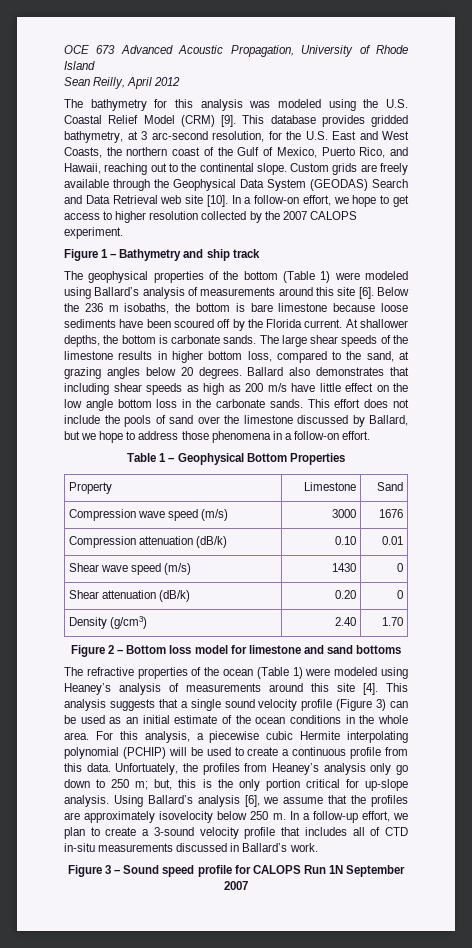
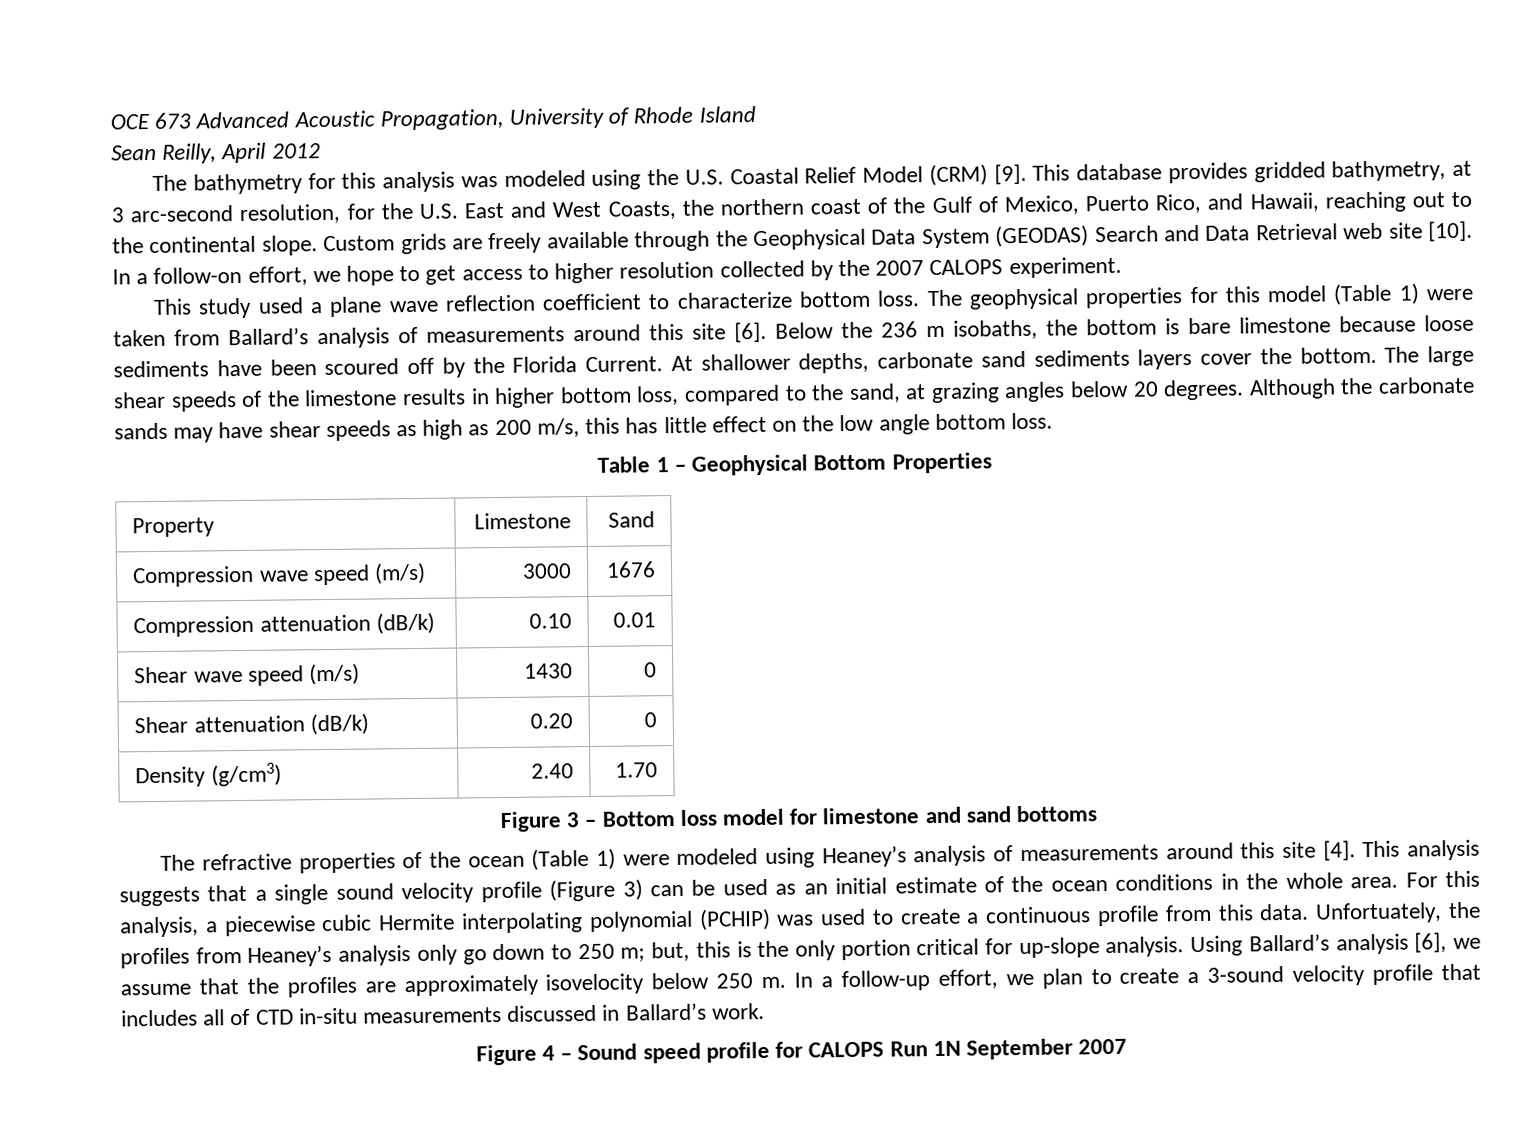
- Figure 1 – Bathymetry and ship track
- The geophysical properties of the bottom (Table 1) were modeled using Ballard’s analysis of measurements around this site [6].
+ This study used a plane wave reflection coefficient to characterize bottom loss. The geophysical properties for this model (Table 1) were taken from Ballard’s analysis of measurements around this site [6].
- Below the 236 m isobaths, the bottom is bare limestone because loose sediments have been scoured off by the Florida current.
+ Below the 236 m isobaths, the bottom is bare limestone because loose sediments have been scoured off by the Florida Current.
- At shallower depths, the bottom is carbonate sands.
+ At shallower depths, carbonate sand sediments layers cover the bottom.
- Ballard also demonstrates that including shear speeds as high as 200 m/s have little effect on the low angle bottom loss in the carbonate sands. This effort does not include the pools of sand over the limestone discussed by Ballard, but we hope to address those phenomena in a follow-on effort.
+ Although the carbonate sands may have shear speeds as high as 200 m/s, this has little effect on the low angle bottom loss.
- Figure 2 – Bottom loss model for limestone and sand bottoms
+ Figure 3 – Bottom loss model for limestone and sand bottoms
- For this analysis, a piecewise cubic Hermite interpolating polynomial (PCHIP) will be used to create a continuous profile from this data.
+ For this analysis, a piecewise cubic Hermite interpolating polynomial (PCHIP) was used to create a continuous profile from this data.
- Figure 3 – Sound speed profile for CALOPS Run 1N September 2007
+ Figure 4 – Sound speed profile for CALOPS Run 1N September 2007

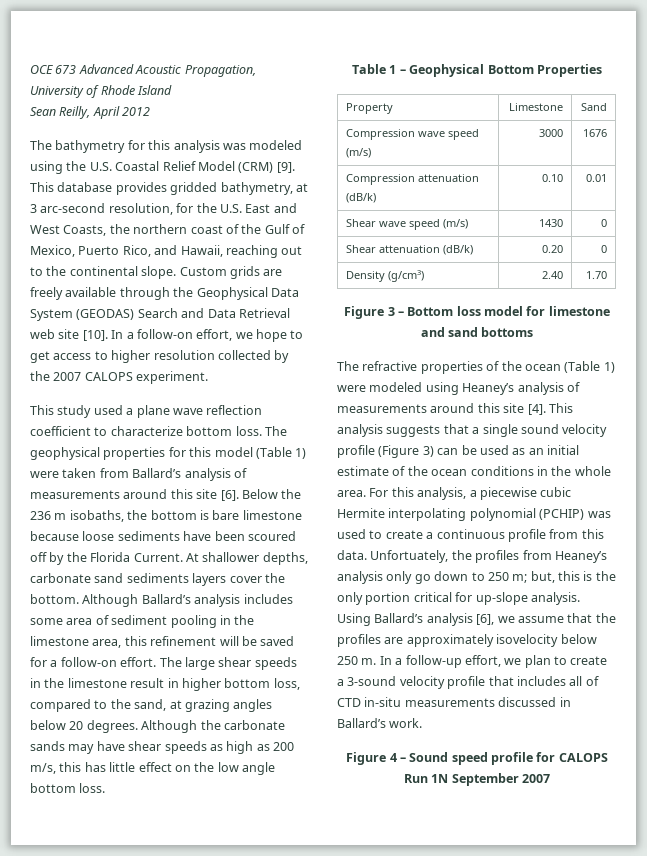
+ Although Ballard’s analysis includes some area of sediment pooling in the limestone area, this refinement will be saved for a follow-on effort.
- The large shear speeds of the limestone results in higher bottom loss, compared to the sand, at grazing angles below 20 degrees.
+ The large shear speeds in the limestone result in higher bottom loss, compared to the sand, at grazing angles below 20 degrees.

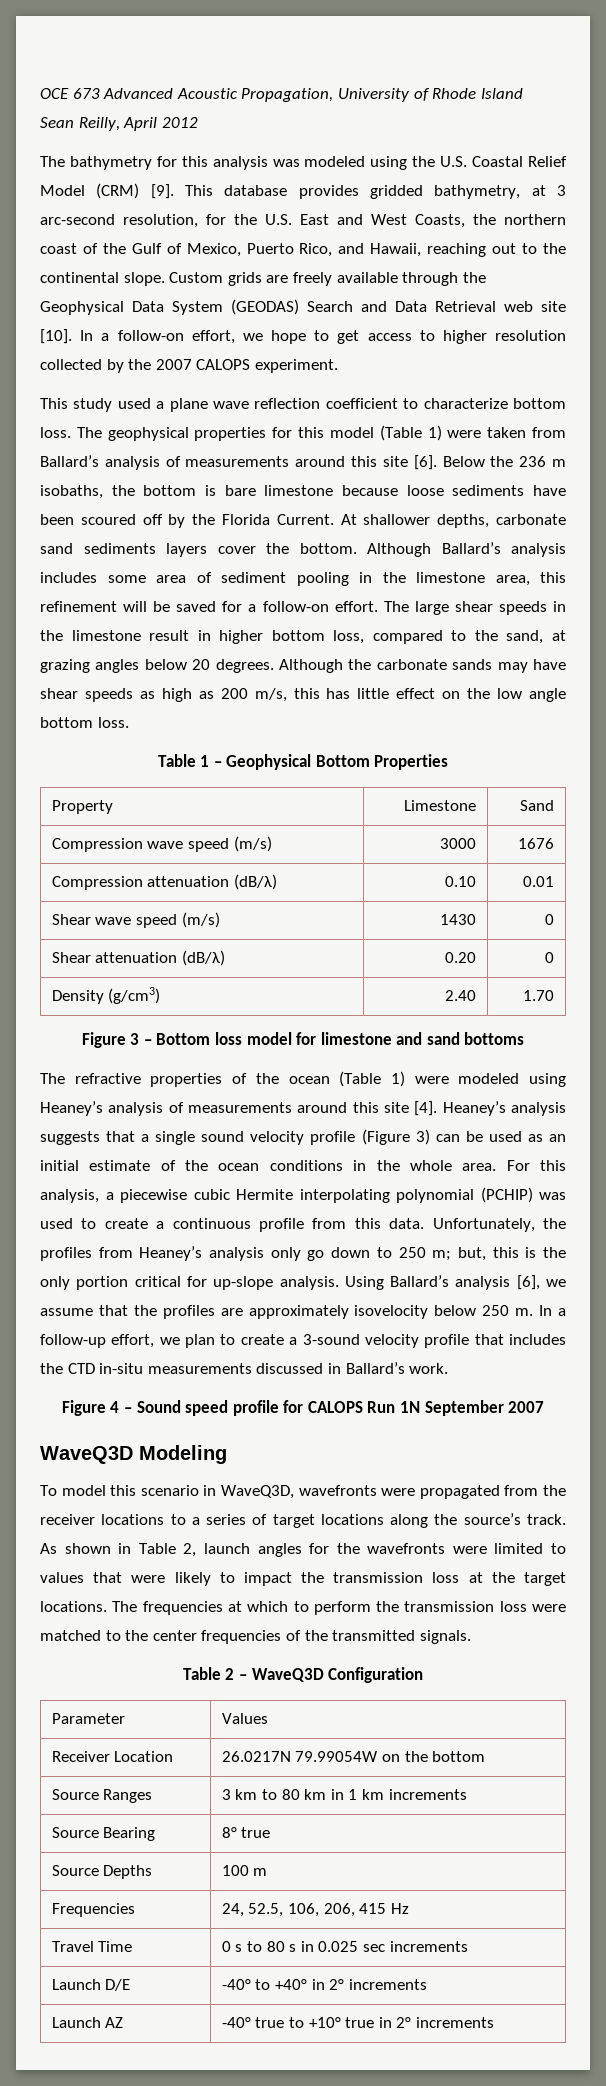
- Compression attenuation (dB/k) | 0.10 | 0.01
+ Compression attenuation (dB/λ) | 0.10 | 0.01
- Shear attenuation (dB/k) | 0.20 | 0
+ Shear attenuation (dB/λ) | 0.20 | 0
- This analysis suggests that a single sound velocity profile (Figure 3) can be used as an initial estimate of the ocean conditions in the whole area.
+ Heaney’s analysis suggests that a single sound velocity profile (Figure 3) can be used as an initial estimate of the ocean conditions in the whole area.
- Unfortuately, the profiles from Heaney’s analysis only go down to 250 m; but, this is the only portion critical for up-slope analysis.
+ Unfortunately, the profiles from Heaney’s analysis only go down to 250 m; but, this is the only portion critical for up-slope analysis.
- In a follow-up effort, we plan to create a 3-sound velocity profile that includes all of CTD in-situ measurements discussed in Ballard’s work.
+ In a follow-up effort, we plan to create a 3-sound velocity profile that includes the CTD in-situ measurements discussed in Ballard’s work.
+ WaveQ3D Modeling
+ To model this scenario in WaveQ3D, wavefronts were propagated from the receiver locations to a series of target locations along the source’s track. As shown in Table 2, launch angles for the wavefronts were limited to values that were likely to impact the transmission loss at the target locations. The frequencies at which to perform the transmission loss were matched to the center frequencies of the transmitted signals.
+ Table 2 – WaveQ3D Configuration
+ Parameter | Values
+ Receiver Location | 26.0217N 79.99054W on the bottom
+ Source Ranges | 3 km to 80 km in 1 km increments
+ Source Bearing | 8° true
+ Source Depths | 100 m
+ Frequencies | 24, 52.5, 106, 206, 415 Hz
+ Travel Time | 0 s to 80 s in 0.025 sec increments
+ Launch D/E | -40° to +40° in 2° increments
+ Launch AZ | -40° true to +10° true in 2° increments

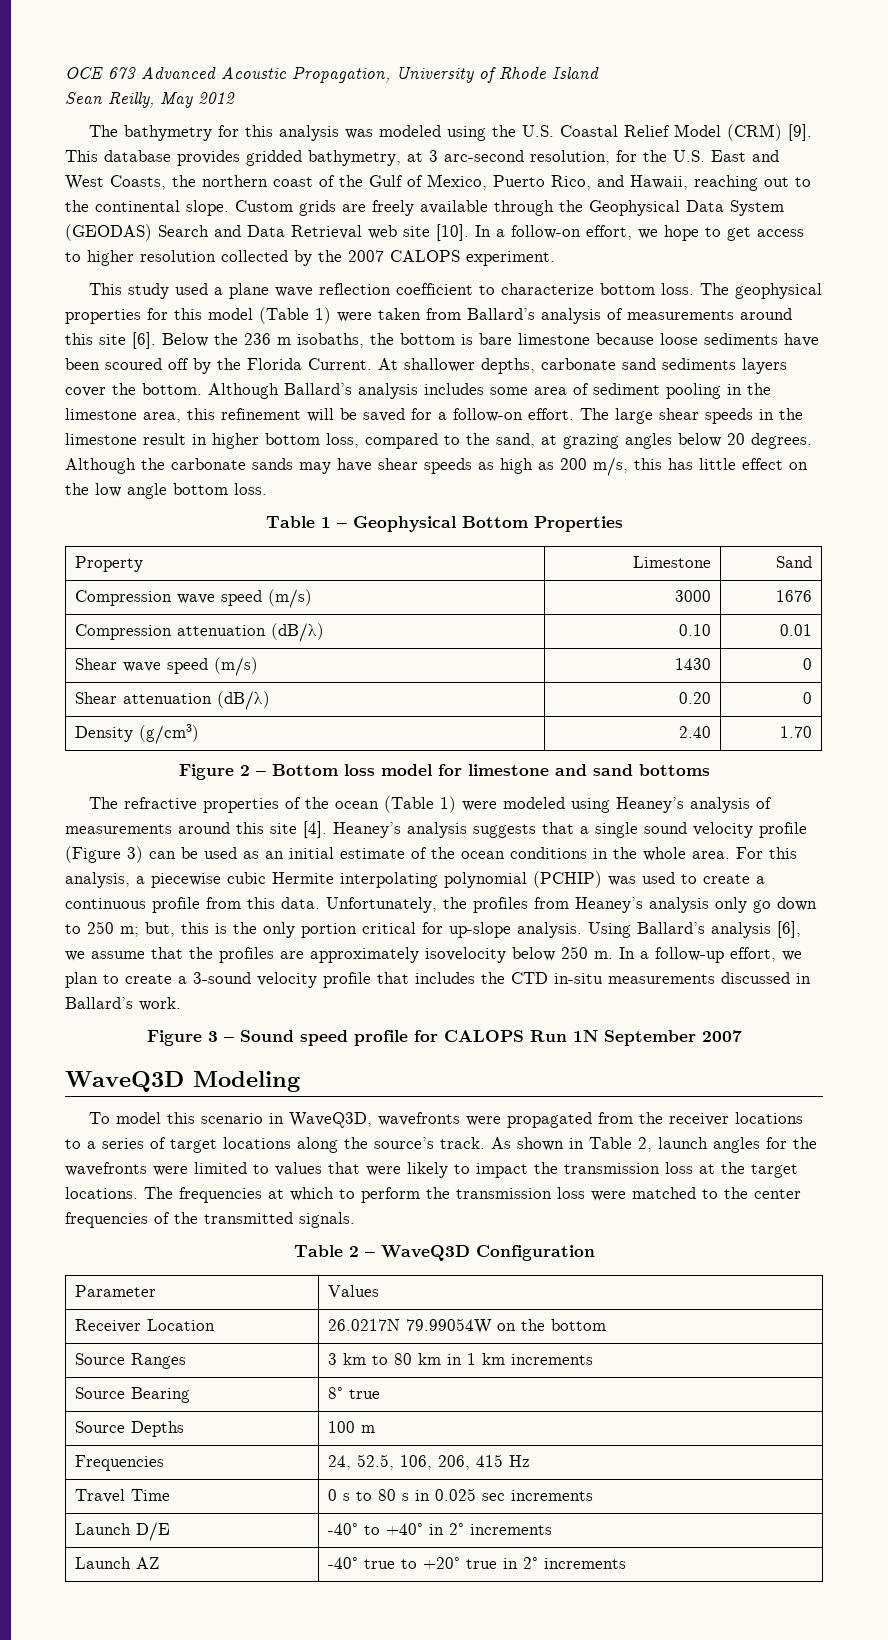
- Sean Reilly, April 2012
+ Sean Reilly, May 2012
- Figure 3 – Bottom loss model for limestone and sand bottoms
+ Figure 2 – Bottom loss model for limestone and sand bottoms
- Figure 4 – Sound speed profile for CALOPS Run 1N September 2007
+ Figure 3 – Sound speed profile for CALOPS Run 1N September 2007
- Launch AZ | -40° true to +10° true in 2° increments
+ Launch AZ | -40° true to +20° true in 2° increments

